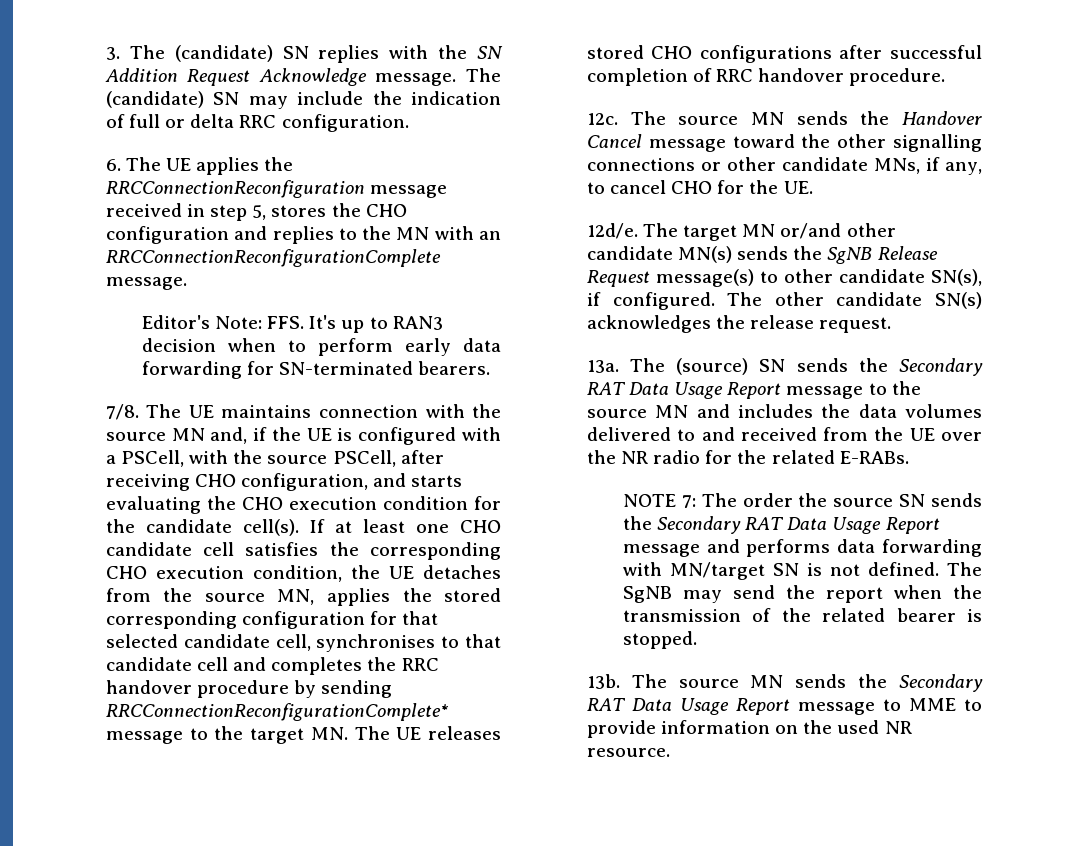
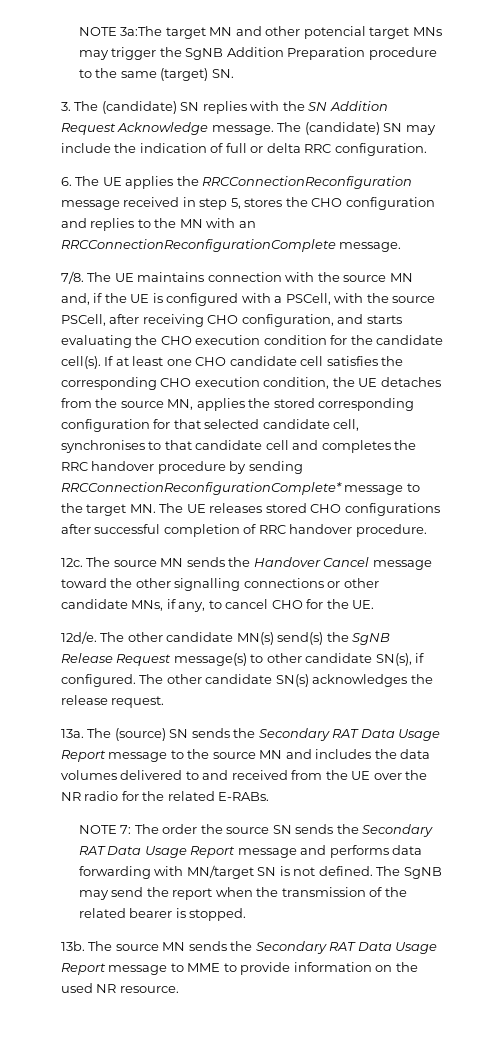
+ NOTE 3a:The target MN and other potencial target MNs may trigger the SgNB Addition Preparation procedure to the same (target) SN.
- Editor's Note: FFS. It's up to RAN3 decision when to perform early data forwarding for SN-terminated bearers.
- The target MN or/and other candidate MN(s) sends the SgNB Release Request message(s) to other candidate SN(s), if configured.
+ The other candidate MN(s) send(s) the SgNB Release Request message(s) to other candidate SN(s), if configured.

